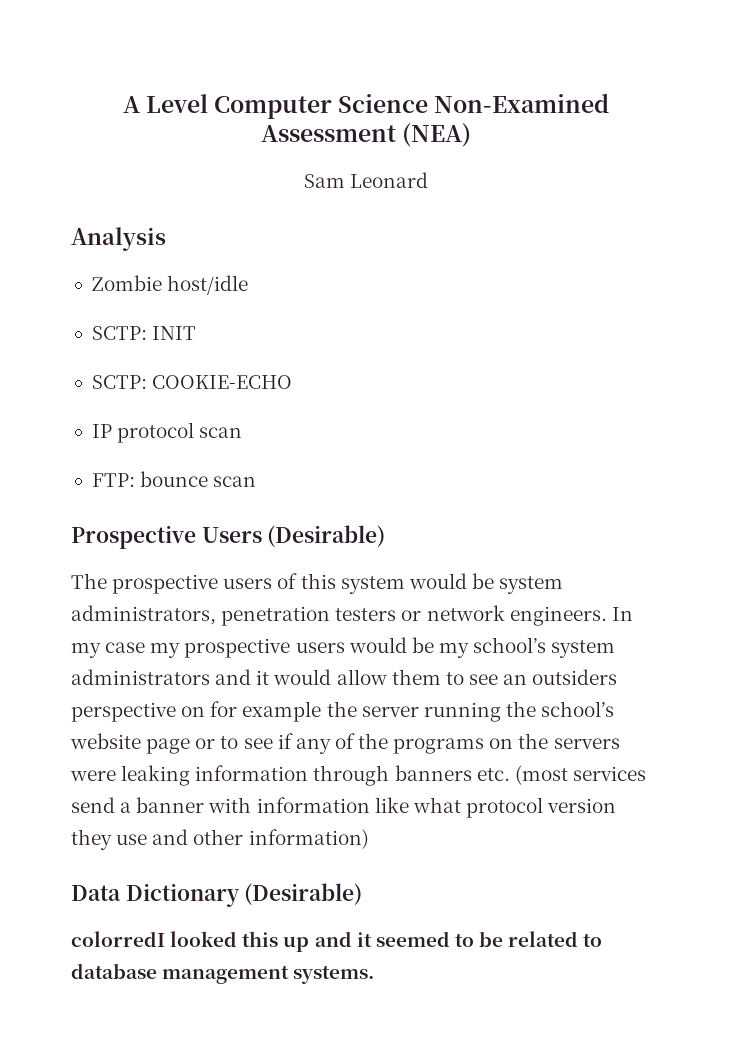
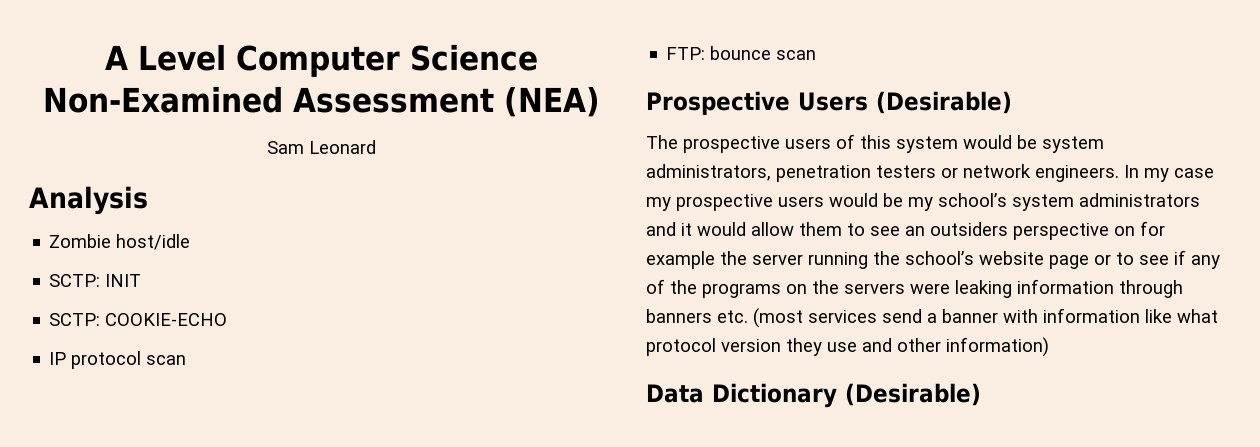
- colorredI looked this up and it seemed to be related to database management systems.

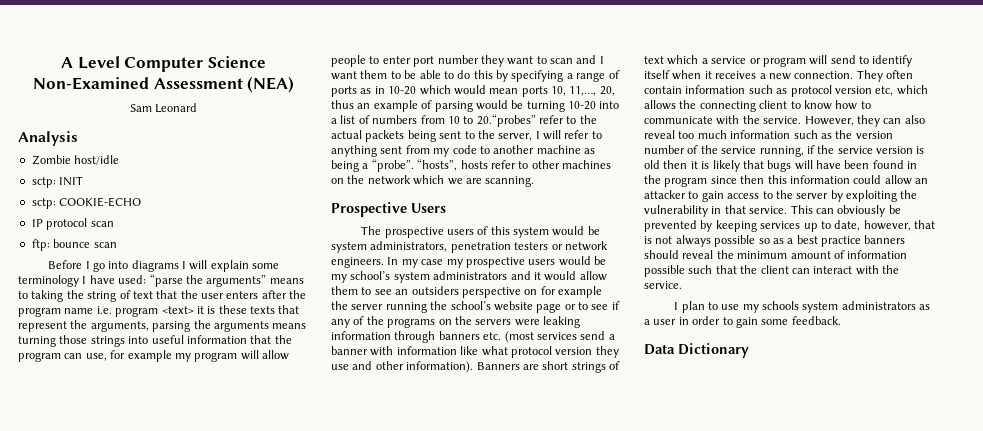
- SCTP: INIT
+ sctp: INIT
- SCTP: COOKIE-ECHO
+ sctp: COOKIE-ECHO
- FTP: bounce scan
+ ftp: bounce scan
+ Before I go into diagrams I will explain some terminology I have used: “parse the arguments” means to taking the string of text that the user enters after the program name i.e. program <text> it is these texts that represent the arguments, parsing the arguments means turning those strings into useful information that the program can use, for example my program will allow people to enter port number they want to scan and I want them to be able to do this by specifying a range of ports as in 10-20 which would mean ports 10, 11,…, 20, thus an example of parsing would be turning 10-20 into a list of numbers from 10 to 20.“probes” refer to the actual packets being sent to the server, I will refer to anything sent from my code to another machine as being a “probe”. “hosts”, hosts refer to other machines on the network which we are scanning.
- Prospective Users (Desirable)
+ Prospective Users
- In my case my prospective users would be my school’s system administrators and it would allow them to see an outsiders perspective on for example the server running the school’s website page or to see if any of the programs on the servers were leaking information through banners etc. (most services send a banner with information like what protocol version they use and other information)
+ In my case my prospective users would be my school’s system administrators and it would allow them to see an outsiders perspective on for example the server running the school’s website page or to see if any of the programs on the servers were leaking information through banners etc. (most services send a banner with information like what protocol version they use and other information). Banners are short strings of text which a service or program will send to identify itself when it receives a new connection. They often contain information such as protocol version etc, which allows the connecting client to know how to communicate with the service. However, they can also reveal too much information such as the version number of the service running, if the service version is old then it is likely that bugs will have been found in the program since then this information could allow an attacker to gain access to the server by exploiting the vulnerability in that service. This can obviously be prevented by keeping services up to date, however, that is not always possible so as a best practice banners should reveal the minimum amount of information possible such that the client can interact with the service.
+ I plan to use my schools system administrators as a user in order to gain some feedback.
- Data Dictionary (Desirable)
+ Data Dictionary

